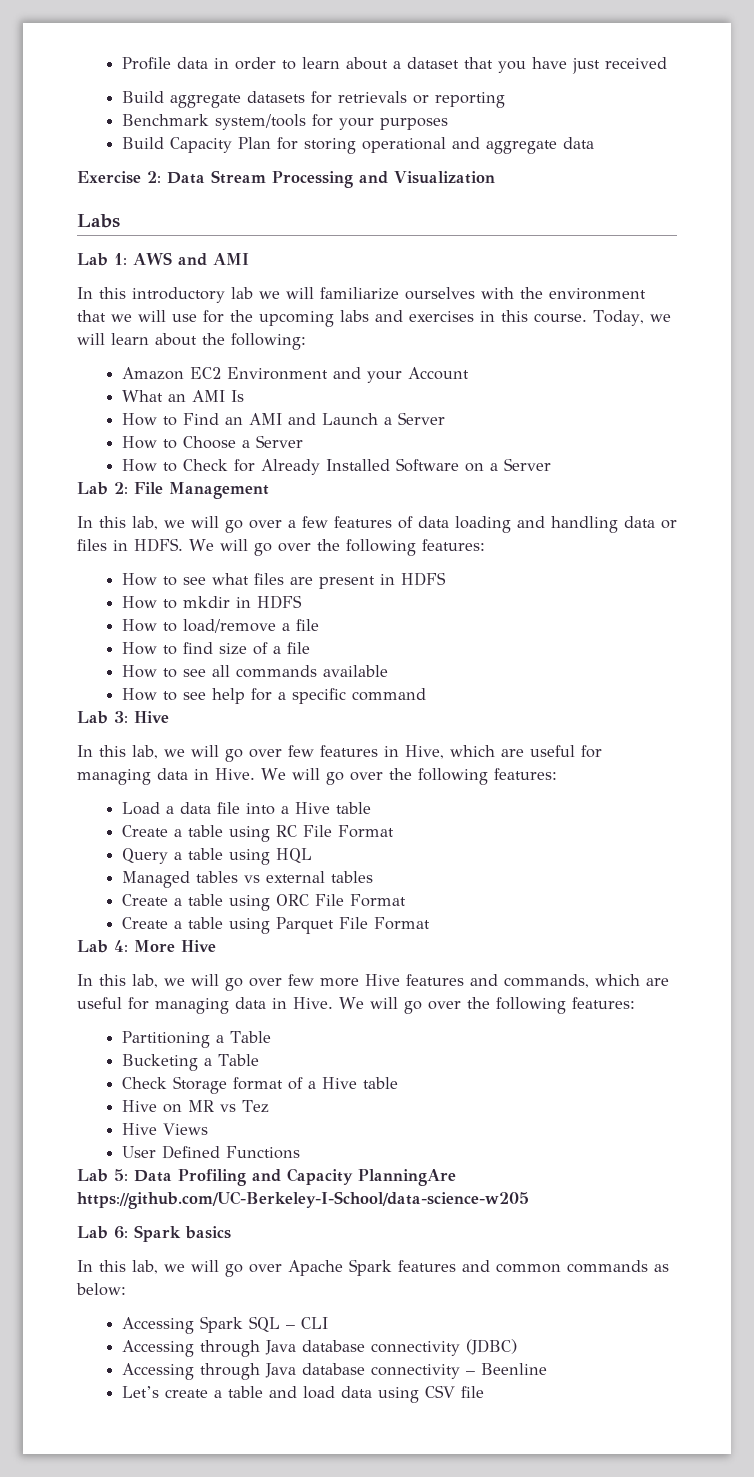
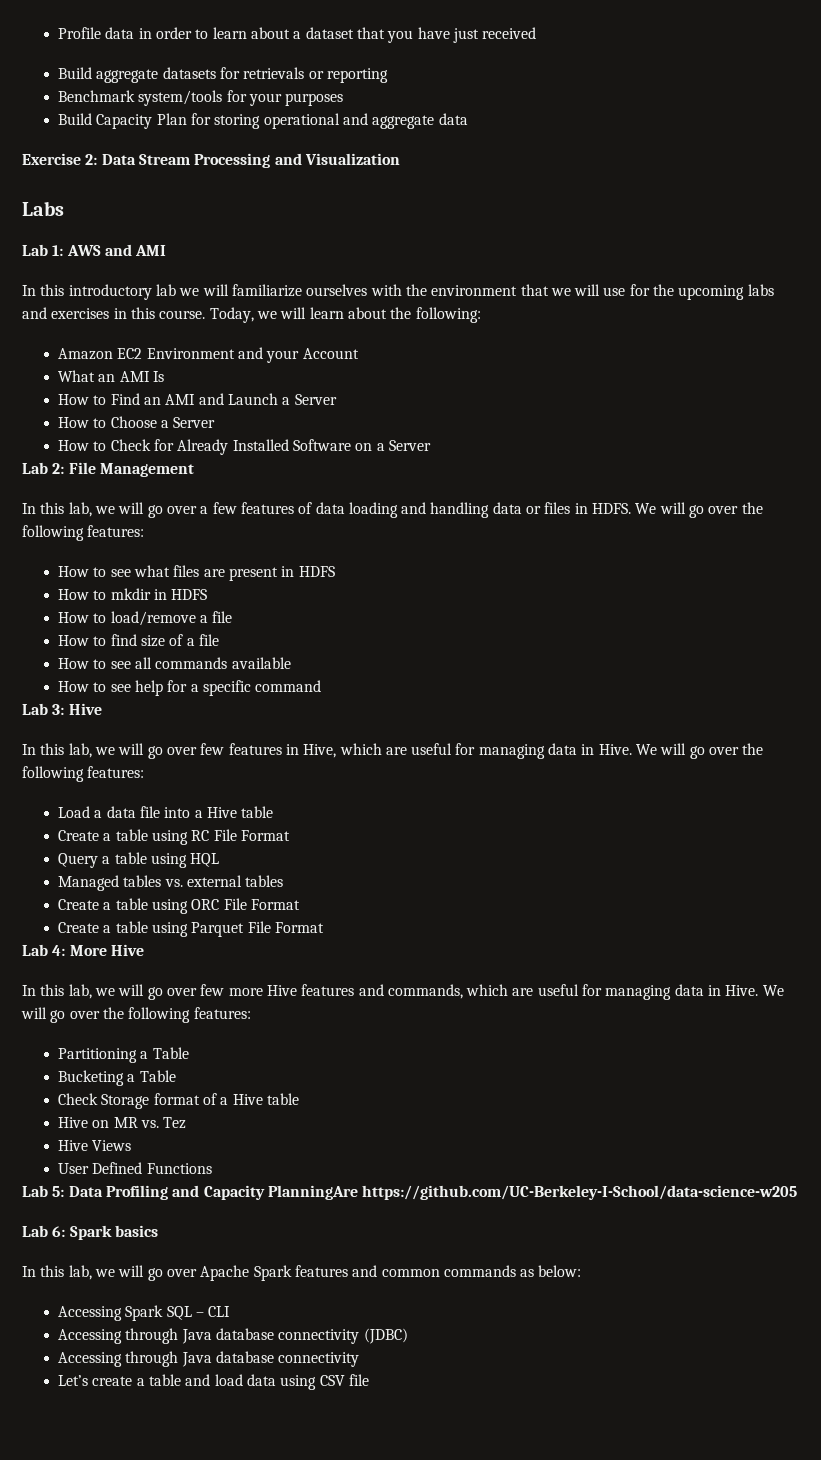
- Managed tables vs external tables
+ Managed tables vs. external tables
- Hive on MR vs Tez
+ Hive on MR vs. Tez
  Accessing through Java database connectivity (JDBC)
- Accessing through Java database connectivity – Beenline
+ Accessing through Java database connectivity

